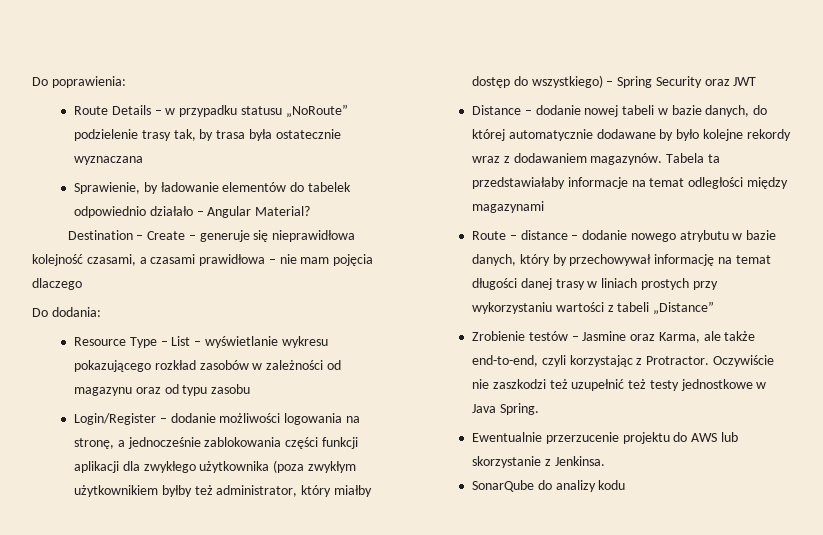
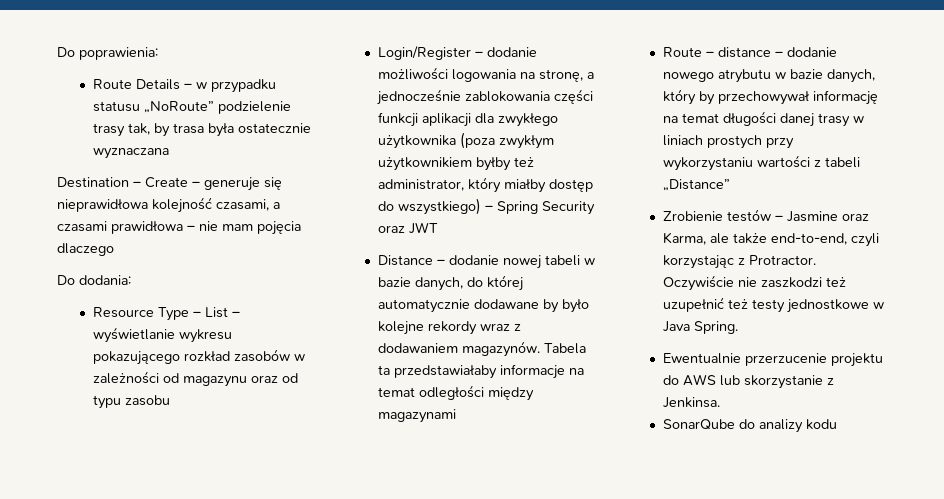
- Sprawienie, by ładowanie elementów do tabelek odpowiednio działało – Angular Material?

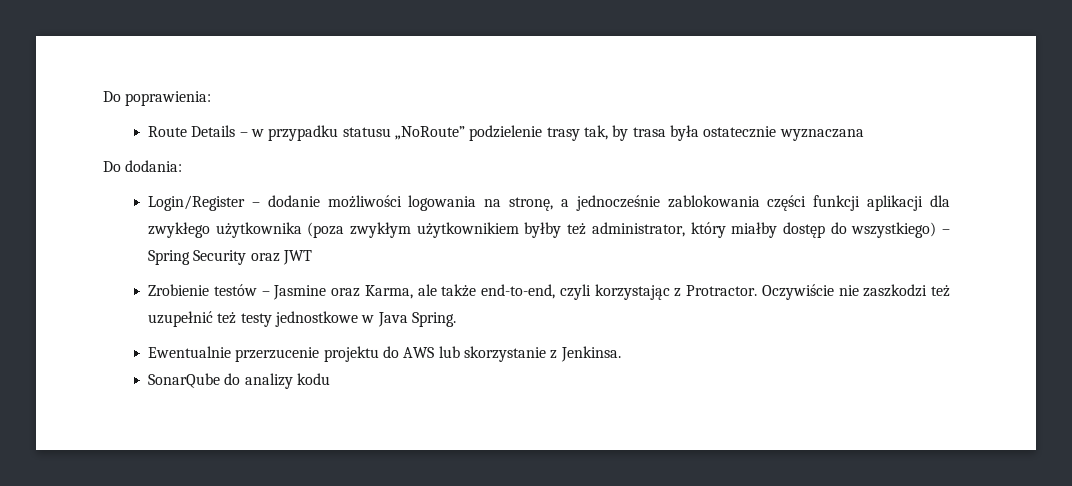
- Destination – Create – generuje się nieprawidłowa kolejność czasami, a czasami prawidłowa – nie mam pojęcia dlaczego
  Do dodania:
- Resource Type – List – wyświetlanie wykresu pokazującego rozkład zasobów w zależności od magazynu oraz od typu zasobu
- Distance – dodanie nowej tabeli w bazie danych, do której automatycznie dodawane by było kolejne rekordy wraz z dodawaniem magazynów. Tabela ta przedstawiałaby informacje na temat odległości między magazynami
- Route – distance – dodanie nowego atrybutu w bazie danych, który by przechowywał informację na temat długości danej trasy w liniach prostych przy wykorzystaniu wartości z tabeli „Distance”

